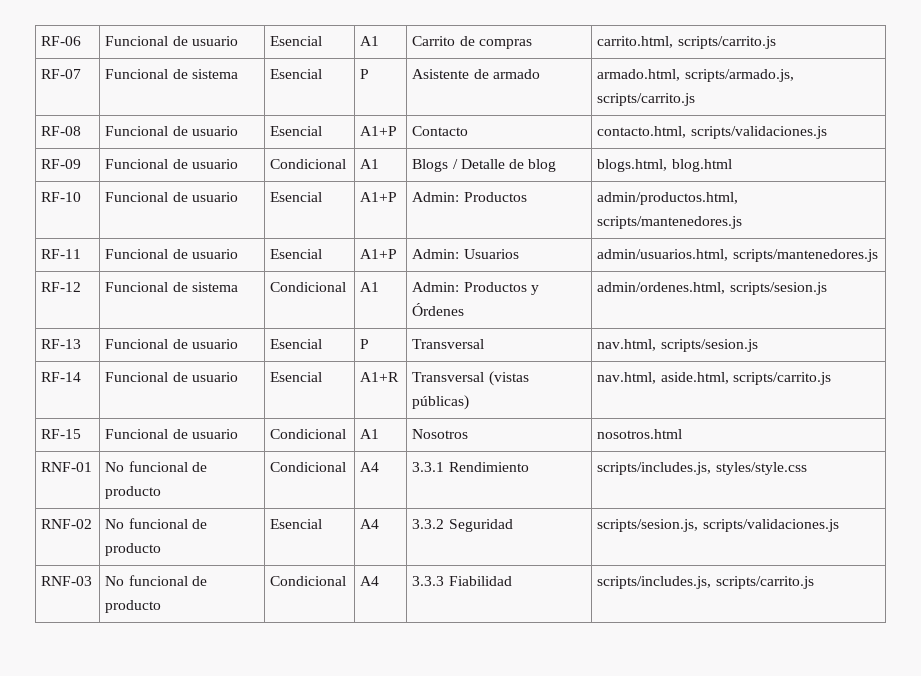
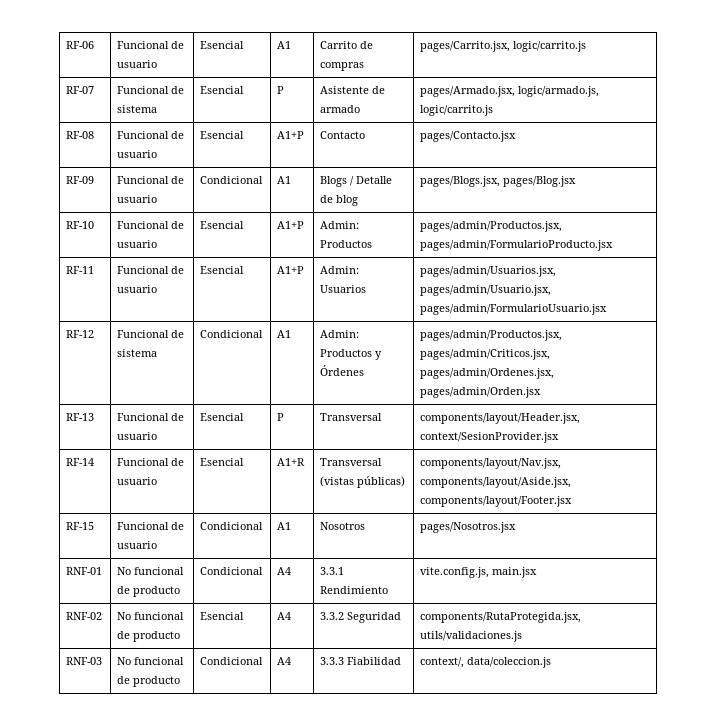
- RF-06 | Funcional de usuario | Esencial | A1 | Carrito de compras | carrito.html, scripts/carrito.js
+ RF-06 | Funcional de usuario | Esencial | A1 | Carrito de compras | pages/Carrito.jsx, logic/carrito.js
- RF-07 | Funcional de sistema | Esencial | P | Asistente de armado | armado.html, scripts/armado.js, scripts/carrito.js
+ RF-07 | Funcional de sistema | Esencial | P | Asistente de armado | pages/Armado.jsx, logic/armado.js, logic/carrito.js
- RF-08 | Funcional de usuario | Esencial | A1+P | Contacto | contacto.html, scripts/validaciones.js
+ RF-08 | Funcional de usuario | Esencial | A1+P | Contacto | pages/Contacto.jsx
- RF-09 | Funcional de usuario | Condicional | A1 | Blogs / Detalle de blog | blogs.html, blog.html
+ RF-09 | Funcional de usuario | Condicional | A1 | Blogs / Detalle de blog | pages/Blogs.jsx, pages/Blog.jsx
- RF-10 | Funcional de usuario | Esencial | A1+P | Admin: Productos | admin/productos.html, scripts/mantenedores.js
+ RF-10 | Funcional de usuario | Esencial | A1+P | Admin: Productos | pages/admin/Productos.jsx, pages/admin/FormularioProducto.jsx
- RF-11 | Funcional de usuario | Esencial | A1+P | Admin: Usuarios | admin/usuarios.html, scripts/mantenedores.js
+ RF-11 | Funcional de usuario | Esencial | A1+P | Admin: Usuarios | pages/admin/Usuarios.jsx, pages/admin/Usuario.jsx, pages/admin/FormularioUsuario.jsx
- RF-12 | Funcional de sistema | Condicional | A1 | Admin: Productos y Órdenes | admin/ordenes.html, scripts/sesion.js
+ RF-12 | Funcional de sistema | Condicional | A1 | Admin: Productos y Órdenes | pages/admin/Productos.jsx, pages/admin/Criticos.jsx, pages/admin/Ordenes.jsx, pages/admin/Orden.jsx
- RF-13 | Funcional de usuario | Esencial | P | Transversal | nav.html, scripts/sesion.js
+ RF-13 | Funcional de usuario | Esencial | P | Transversal | components/layout/Header.jsx, context/SesionProvider.jsx
- RF-14 | Funcional de usuario | Esencial | A1+R | Transversal (vistas públicas) | nav.html, aside.html, scripts/carrito.js
+ RF-14 | Funcional de usuario | Esencial | A1+R | Transversal (vistas públicas) | components/layout/Nav.jsx, components/layout/Aside.jsx, components/layout/Footer.jsx
- RF-15 | Funcional de usuario | Condicional | A1 | Nosotros | nosotros.html
+ RF-15 | Funcional de usuario | Condicional | A1 | Nosotros | pages/Nosotros.jsx
- RNF-01 | No funcional de producto | Condicional | A4 | 3.3.1 Rendimiento | scripts/includes.js, styles/style.css
+ RNF-01 | No funcional de producto | Condicional | A4 | 3.3.1 Rendimiento | vite.config.js, main.jsx
- RNF-02 | No funcional de producto | Esencial | A4 | 3.3.2 Seguridad | scripts/sesion.js, scripts/validaciones.js
+ RNF-02 | No funcional de producto | Esencial | A4 | 3.3.2 Seguridad | components/RutaProtegida.jsx, utils/validaciones.js
- RNF-03 | No funcional de producto | Condicional | A4 | 3.3.3 Fiabilidad | scripts/includes.js, scripts/carrito.js
+ RNF-03 | No funcional de producto | Condicional | A4 | 3.3.3 Fiabilidad | context/, data/coleccion.js

